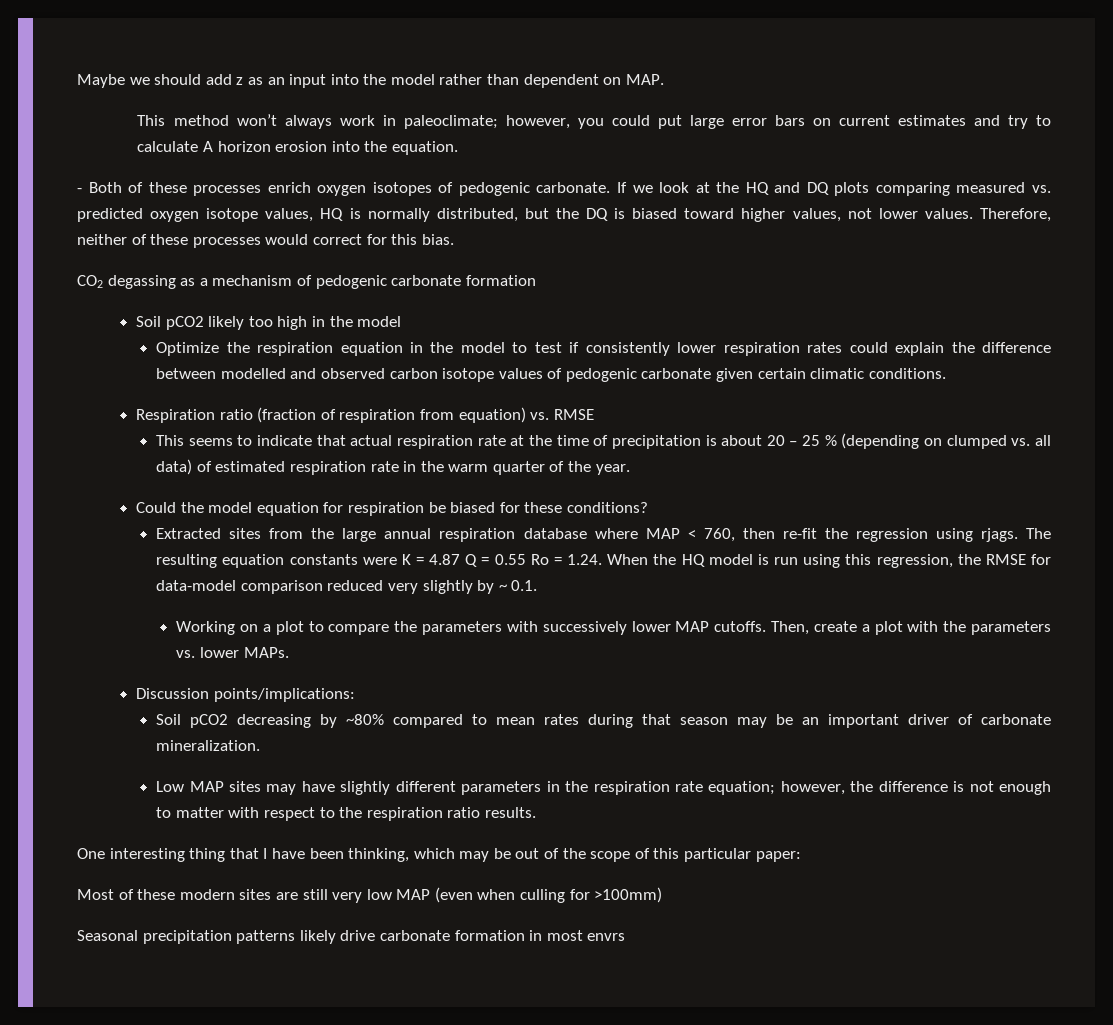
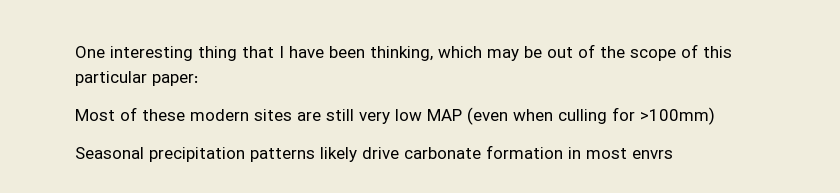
- Maybe we should add z as an input into the model rather than dependent on MAP.
- This method won’t always work in paleoclimate; however, you could put large error bars on current estimates and try to calculate A horizon erosion into the equation.
- - Both of these processes enrich oxygen isotopes of pedogenic carbonate. If we look at the HQ and DQ plots comparing measured vs. predicted oxygen isotope values, HQ is normally distributed, but the DQ is biased toward higher values, not lower values. Therefore, neither of these processes would correct for this bias.
- CO2 degassing as a mechanism of pedogenic carbonate formation
- Soil pCO2 likely too high in the model
- Optimize the respiration equation in the model to test if consistently lower respiration rates could explain the difference between modelled and observed carbon isotope values of pedogenic carbonate given certain climatic conditions.
- Respiration ratio (fraction of respiration from equation) vs. RMSE
- This seems to indicate that actual respiration rate at the time of precipitation is about 20 – 25 % (depending on clumped vs. all data) of estimated respiration rate in the warm quarter of the year.
- Could the model equation for respiration be biased for these conditions?
- Extracted sites from the large annual respiration database where MAP < 760, then re-fit the regression using rjags. The resulting equation constants were K = 4.87 Q = 0.55 Ro = 1.24. When the HQ model is run using this regression, the RMSE for data-model comparison reduced very slightly by ~ 0.1.
- Working on a plot to compare the parameters with successively lower MAP cutoffs. Then, create a plot with the parameters vs. lower MAPs.
- Discussion points/implications:
- Soil pCO2 decreasing by ~80% compared to mean rates during that season may be an important driver of carbonate mineralization.
- Low MAP sites may have slightly different parameters in the respiration rate equation; however, the difference is not enough to matter with respect to the respiration ratio results.

